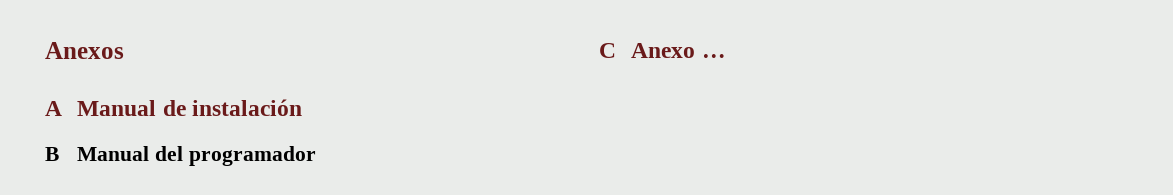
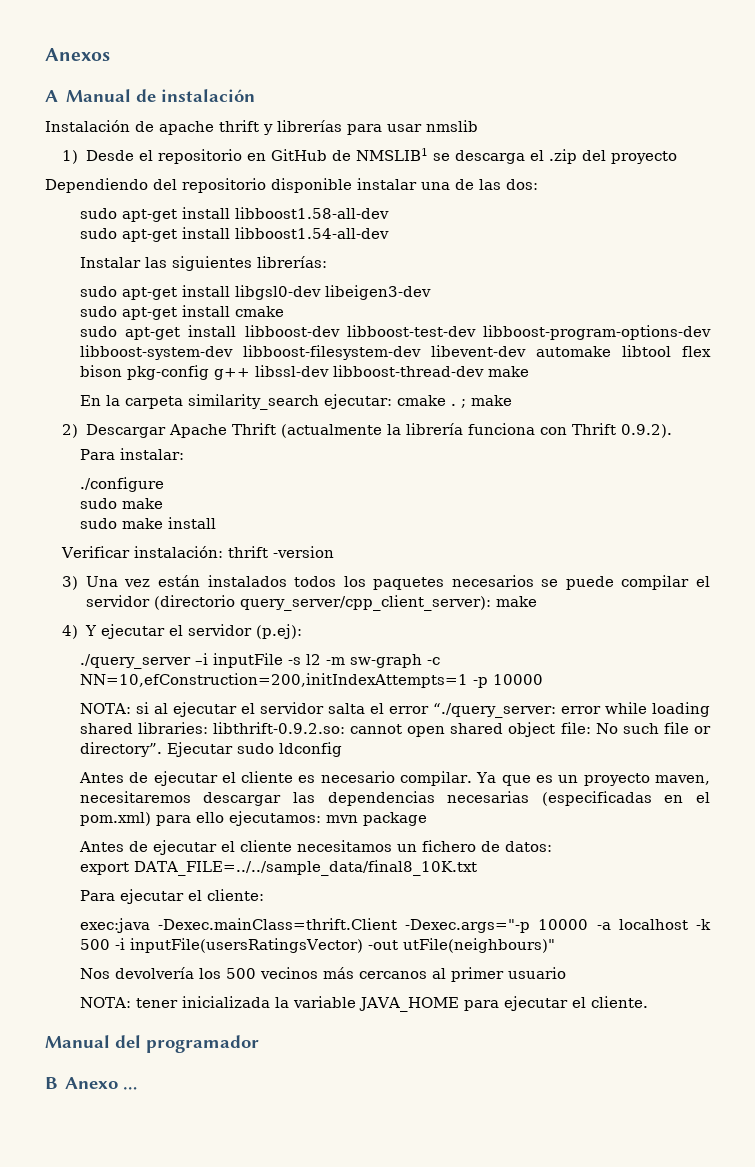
- B Manual del programador
+ Instalación de apache thrift y librerías para usar nmslib
+ 1) Desde el repositorio en GitHub de NMSLIB1 se descarga el .zip del proyecto
+ Dependiendo del repositorio disponible instalar una de las dos:
+ sudo apt-get install libboost1.58-all-dev
+ sudo apt-get install libboost1.54-all-dev
+ Instalar las siguientes librerías:
+ sudo apt-get install libgsl0-dev libeigen3-dev
+ sudo apt-get install cmake
+ sudo apt-get install libboost-dev libboost-test-dev libboost-program-options-dev libboost-system-dev libboost-filesystem-dev libevent-dev automake libtool flex bison pkg-config g++ libssl-dev libboost-thread-dev make
+ En la carpeta similarity_search ejecutar: cmake . ; make
+ 2) Descargar Apache Thrift (actualmente la librería funciona con Thrift 0.9.2).
+ Para instalar:
+ ./configure
+ sudo make
+ sudo make install
+ Verificar instalación: thrift -version
+ 3) Una vez están instalados todos los paquetes necesarios se puede compilar el servidor (directorio query_server/cpp_client_server): make
+ 4) Y ejecutar el servidor (p.ej):
+ ./query_server –i inputFile -s l2 -m sw-graph -c NN=10,efConstruction=200,initIndexAttempts=1 -p 10000
+ NOTA: si al ejecutar el servidor salta el error “./query_server: error while loading shared libraries: libthrift-0.9.2.so: cannot open shared object file: No such file or directory”. Ejecutar sudo ldconfig
+ Antes de ejecutar el cliente es necesario compilar. Ya que es un proyecto maven, necesitaremos descargar las dependencias necesarias (especificadas en el pom.xml) para ello ejecutamos: mvn package
+ Antes de ejecutar el cliente necesitamos un fichero de datos:
+ export DATA_FILE=../../sample_data/final8_10K.txt
+ Para ejecutar el cliente:
+ exec:java -Dexec.mainClass=thrift.Client -Dexec.args="-p 10000 -a localhost -k 500 -i inputFile(usersRatingsVector) -out utFile(neighbours)"
+ Nos devolvería los 500 vecinos más cercanos al primer usuario
+ NOTA: tener inicializada la variable JAVA_HOME para ejecutar el cliente.
+ Manual del programador
- C Anexo …
+ B Anexo …

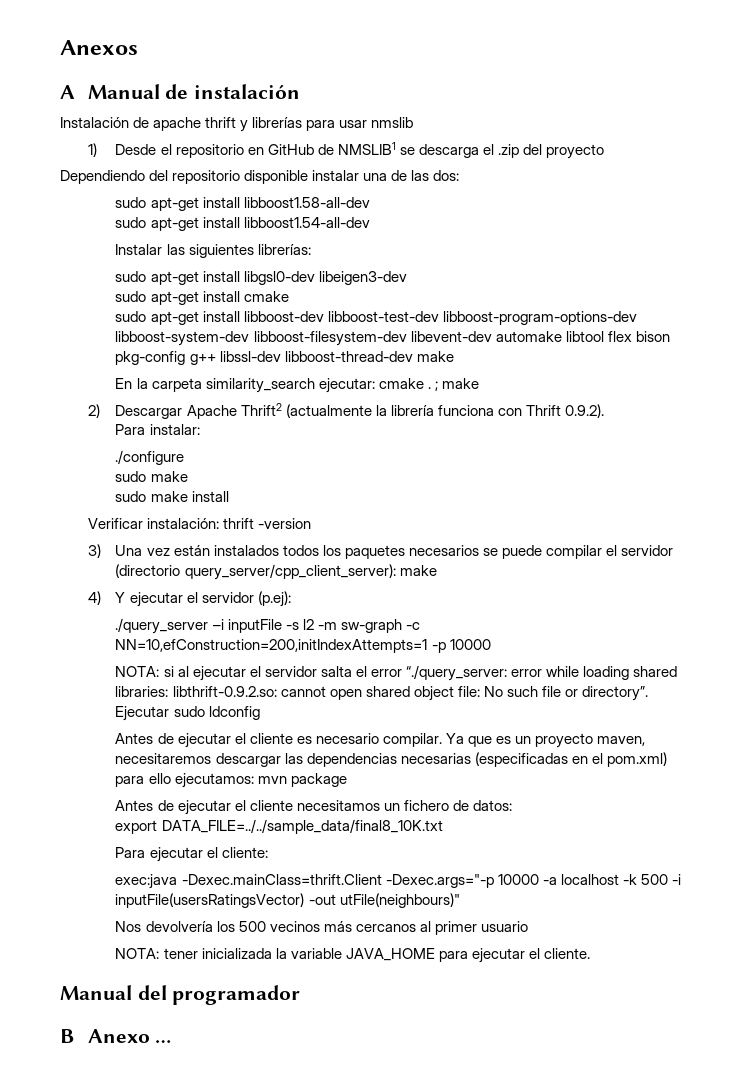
- 2) Descargar Apache Thrift (actualmente la librería funciona con Thrift 0.9.2).
+ 2) Descargar Apache Thrift2 (actualmente la librería funciona con Thrift 0.9.2).

